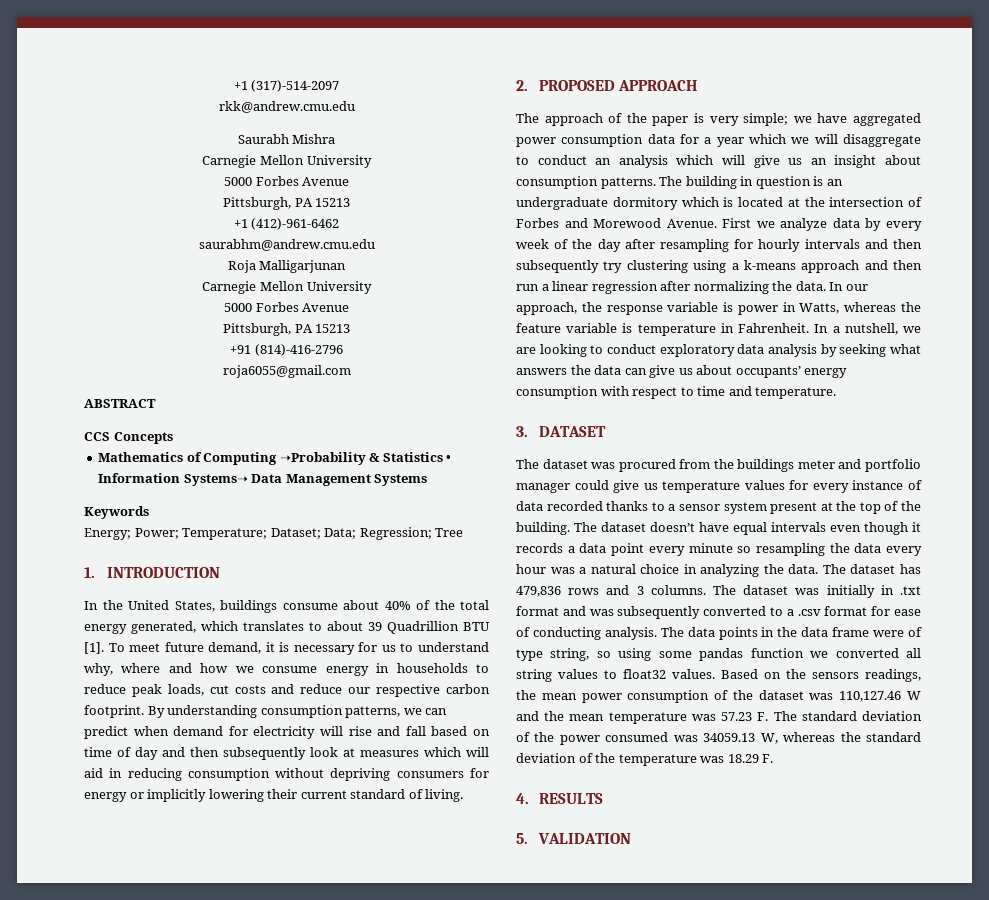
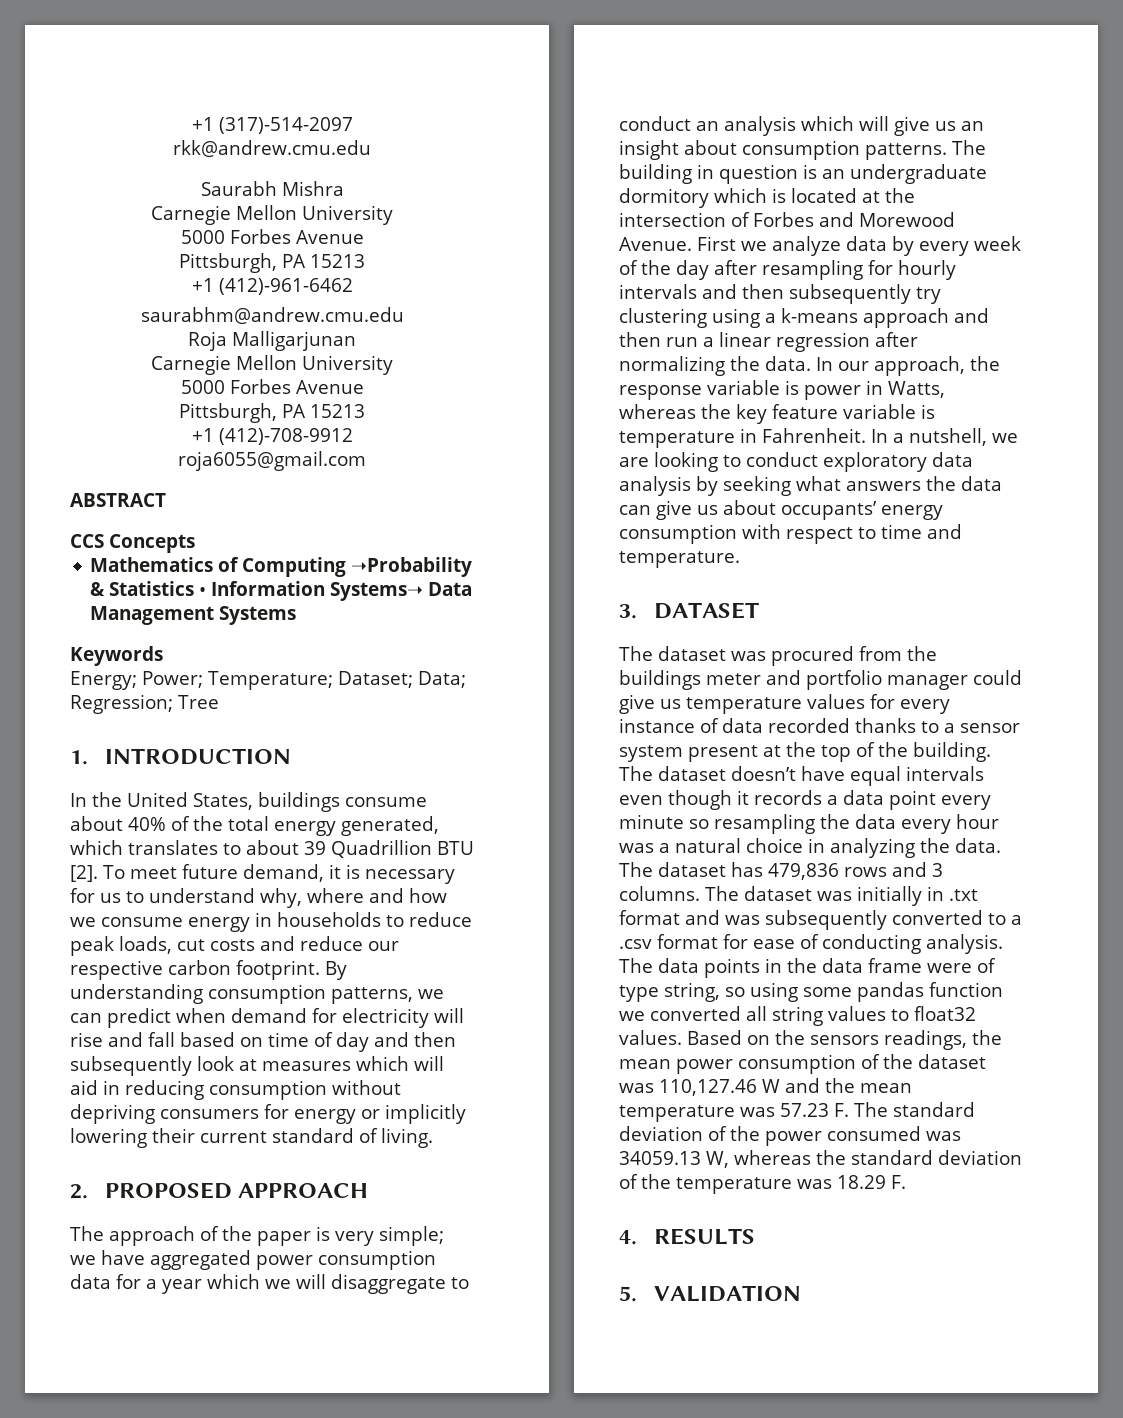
- +91 (814)-416-2796
+ +1 (412)-708-9912
- In the United States, buildings consume about 40% of the total energy generated, which translates to about 39 Quadrillion BTU [1].
+ In the United States, buildings consume about 40% of the total energy generated, which translates to about 39 Quadrillion BTU [2].
- In our approach, the response variable is power in Watts, whereas the feature variable is temperature in Fahrenheit.
+ In our approach, the response variable is power in Watts, whereas the key feature variable is temperature in Fahrenheit.

